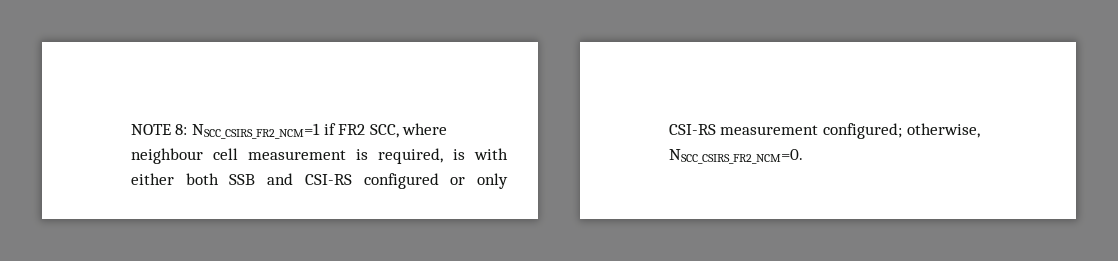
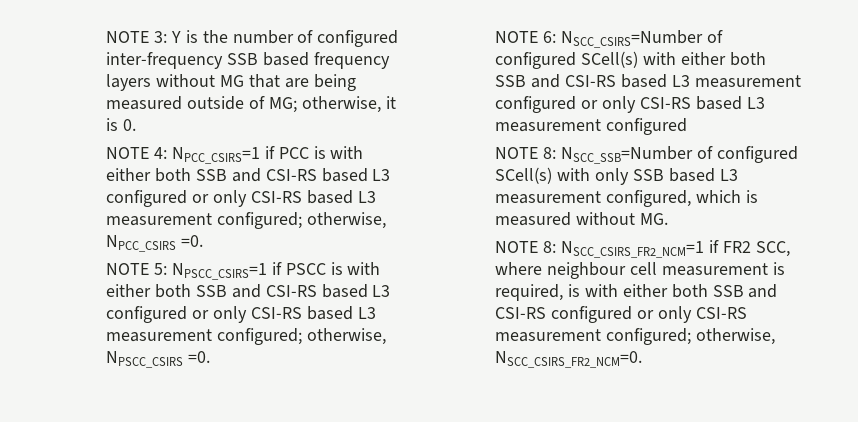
+ NOTE 3: Y is the number of configured inter-frequency SSB based frequency layers without MG that are being measured outside of MG; otherwise, it is 0.
+ NOTE 4: NPCC_CSIRS=1 if PCC is with either both SSB and CSI-RS based L3 configured or only CSI-RS based L3 measurement configured; otherwise, NPCC_CSIRS =0.
+ NOTE 5: NPSCC_CSIRS=1 if PSCC is with either both SSB and CSI-RS based L3 configured or only CSI-RS based L3 measurement configured; otherwise, NPSCC_CSIRS =0.
+ NOTE 6: NSCC_CSIRS=Number of configured SCell(s) with either both SSB and CSI-RS based L3 measurement configured or only CSI-RS based L3 measurement configured
+ NOTE 8: NSCC_SSB=Number of configured SCell(s) with only SSB based L3 measurement configured, which is measured without MG.

